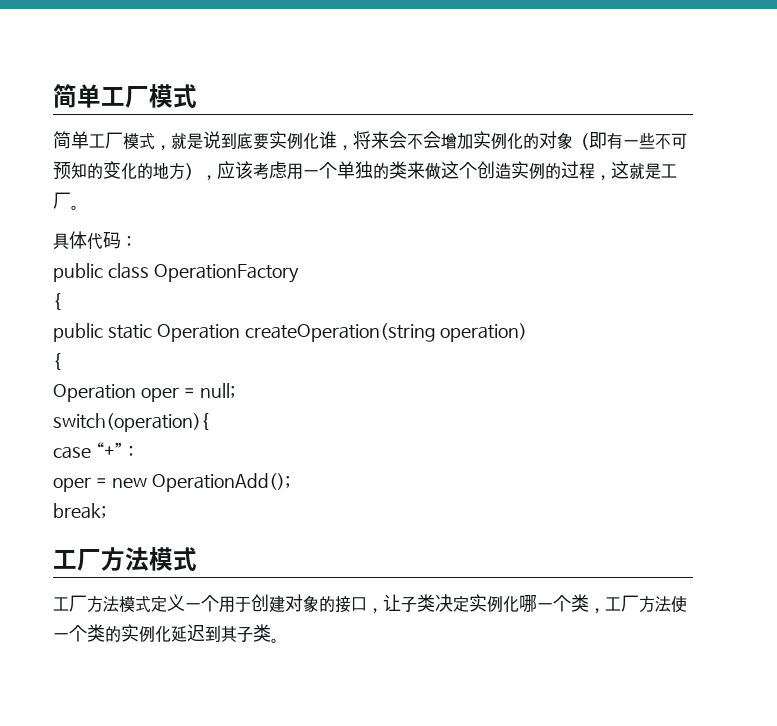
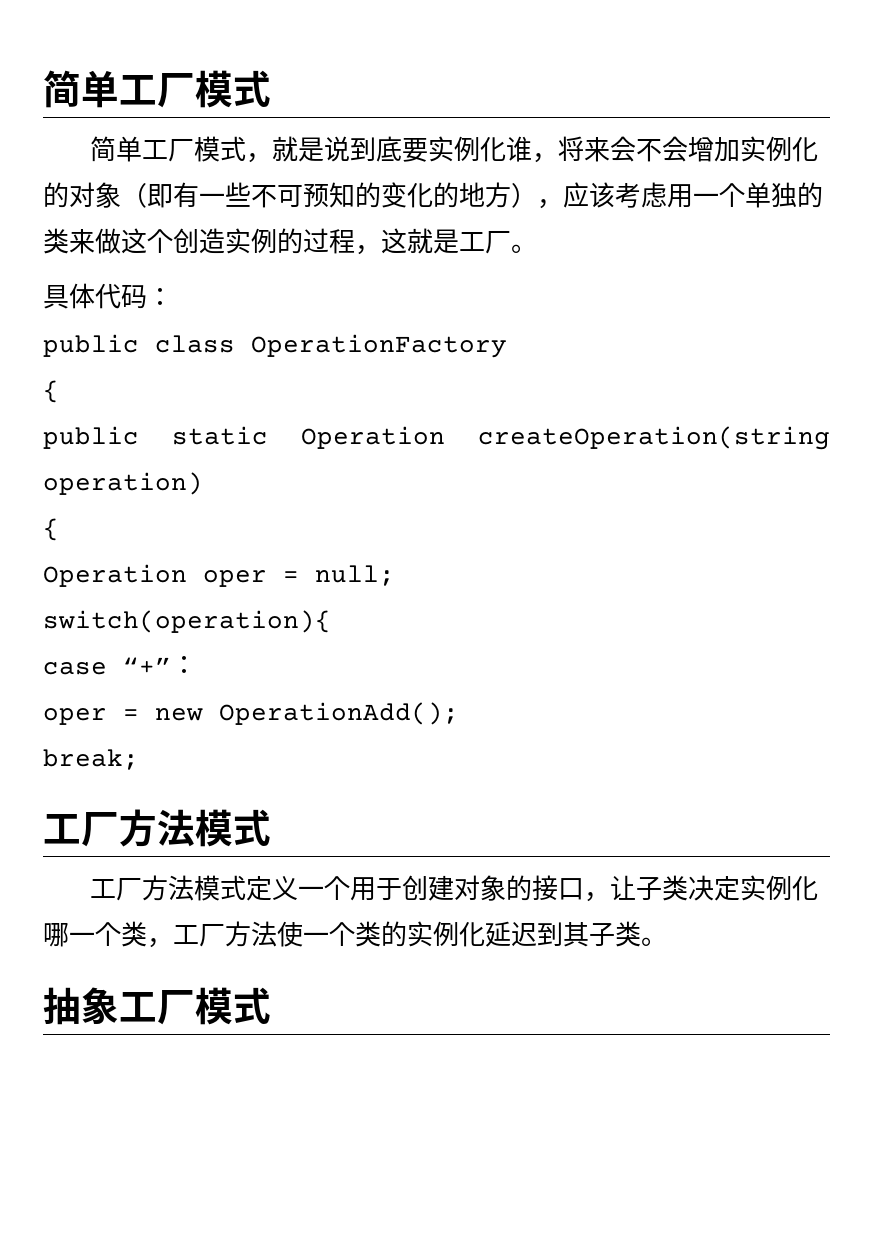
+ 抽象工厂模式

